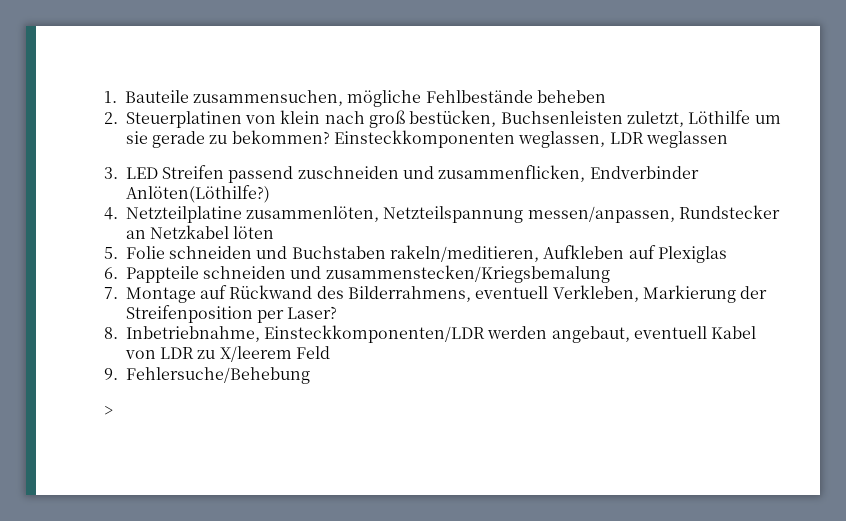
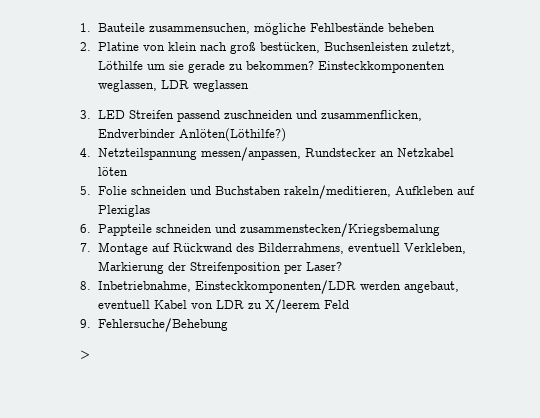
- 2. Steuerplatinen von klein nach groß bestücken, Buchsenleisten zuletzt, Löthilfe um sie gerade zu bekommen?
+ 2. Platine von klein nach groß bestücken, Buchsenleisten zuletzt, Löthilfe um sie gerade zu bekommen?
- 4. Netzteilplatine zusammenlöten, Netzteilspannung messen/anpassen, Rundstecker an Netzkabel löten
+ 4. Netzteilspannung messen/anpassen, Rundstecker an Netzkabel löten

